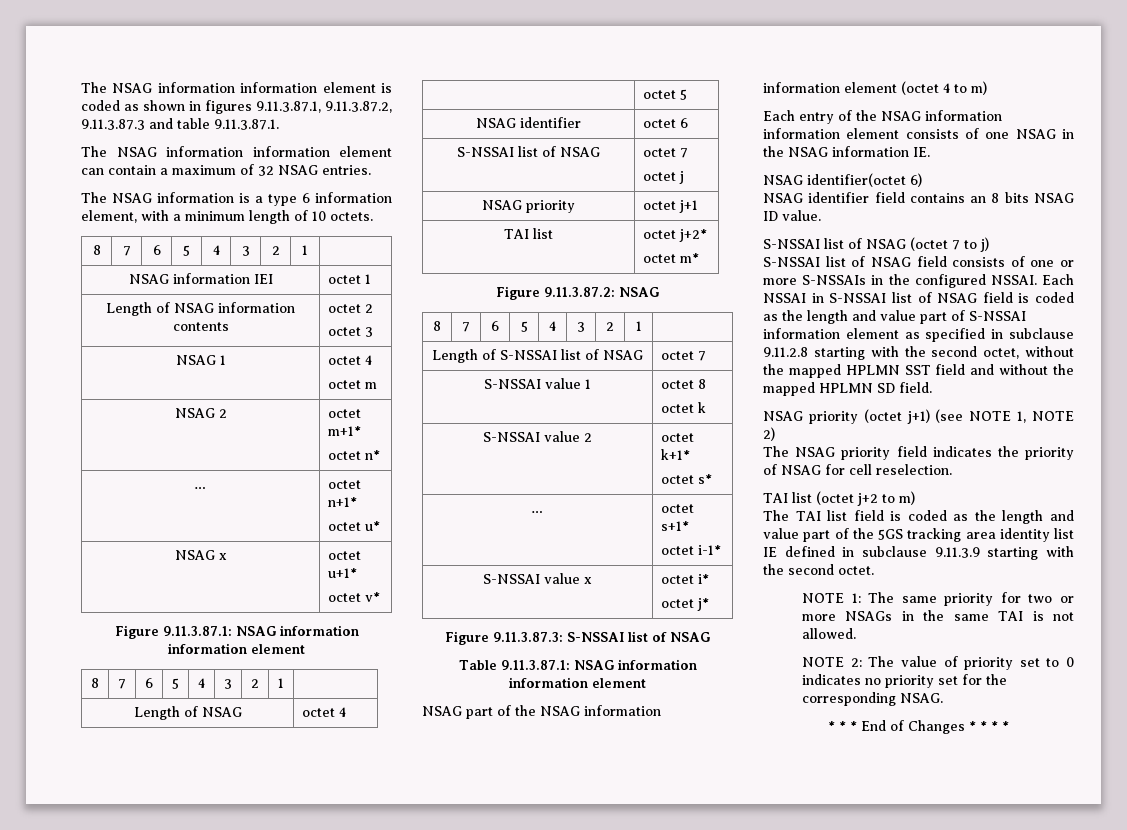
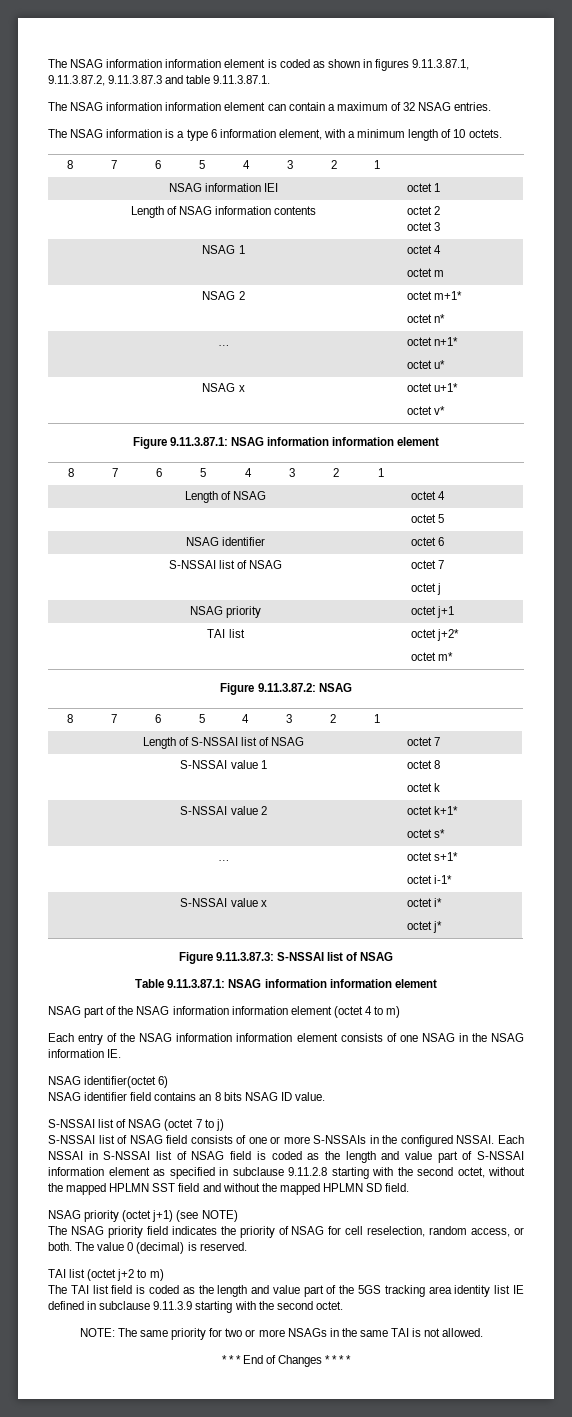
- NSAG priority (octet j+1) (see NOTE 1, NOTE 2)
+ NSAG priority (octet j+1) (see NOTE)
- The NSAG priority field indicates the priority of NSAG for cell reselection.
+ The NSAG priority field indicates the priority of NSAG for cell reselection, random access, or both. The value 0 (decimal) is reserved.
- NOTE 1: The same priority for two or more NSAGs in the same TAI is not allowed.
+ NOTE: The same priority for two or more NSAGs in the same TAI is not allowed.
- NOTE 2: The value of priority set to 0 indicates no priority set for the corresponding NSAG.

